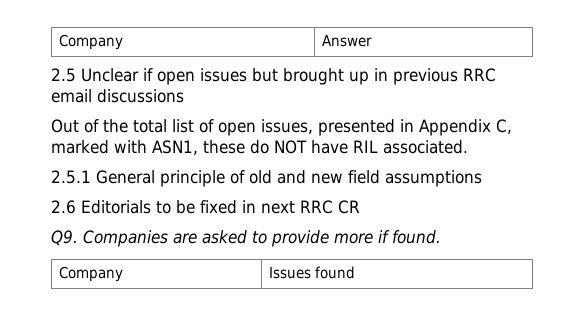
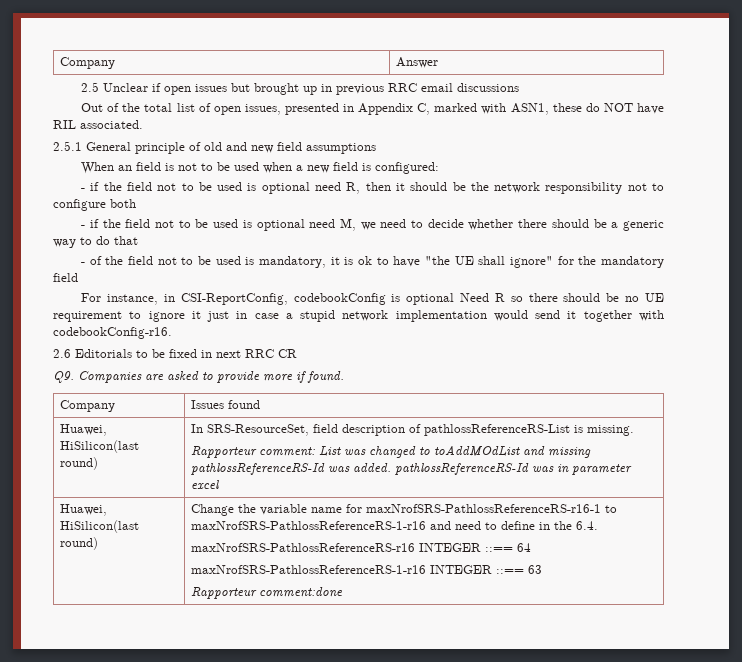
+ When an field is not to be used when a new field is configured:
+ - if the field not to be used is optional need R, then it should be the network responsibility not to configure both
+ - if the field not to be used is optional need M, we need to decide whether there should be a generic way to do that
+ - of the field not to be used is mandatory, it is ok to have "the UE shall ignore" for the mandatory field
+ For instance, in CSI-ReportConfig, codebookConfig is optional Need R so there should be no UE requirement to ignore it just in case a stupid network implementation would send it together with codebookConfig-r16.
+ Huawei, HiSilicon(last round) | In SRS-ResourceSet, field description of pathlossReferenceRS-List is missing.
+ Rapporteur comment: List was changed to toAddMOdList and missing pathlossReferenceRS-Id was added. pathlossReferenceRS-Id was in parameter excel
+ Huawei, HiSilicon(last round) | Change the variable name for maxNrofSRS-PathlossReferenceRS-r16-1 to maxNrofSRS-PathlossReferenceRS-1-r16 and need to define in the 6.4.
+ maxNrofSRS-PathlossReferenceRS-r16 INTEGER ::== 64
+ maxNrofSRS-PathlossReferenceRS-1-r16 INTEGER ::== 63
+ Rapporteur comment:done

